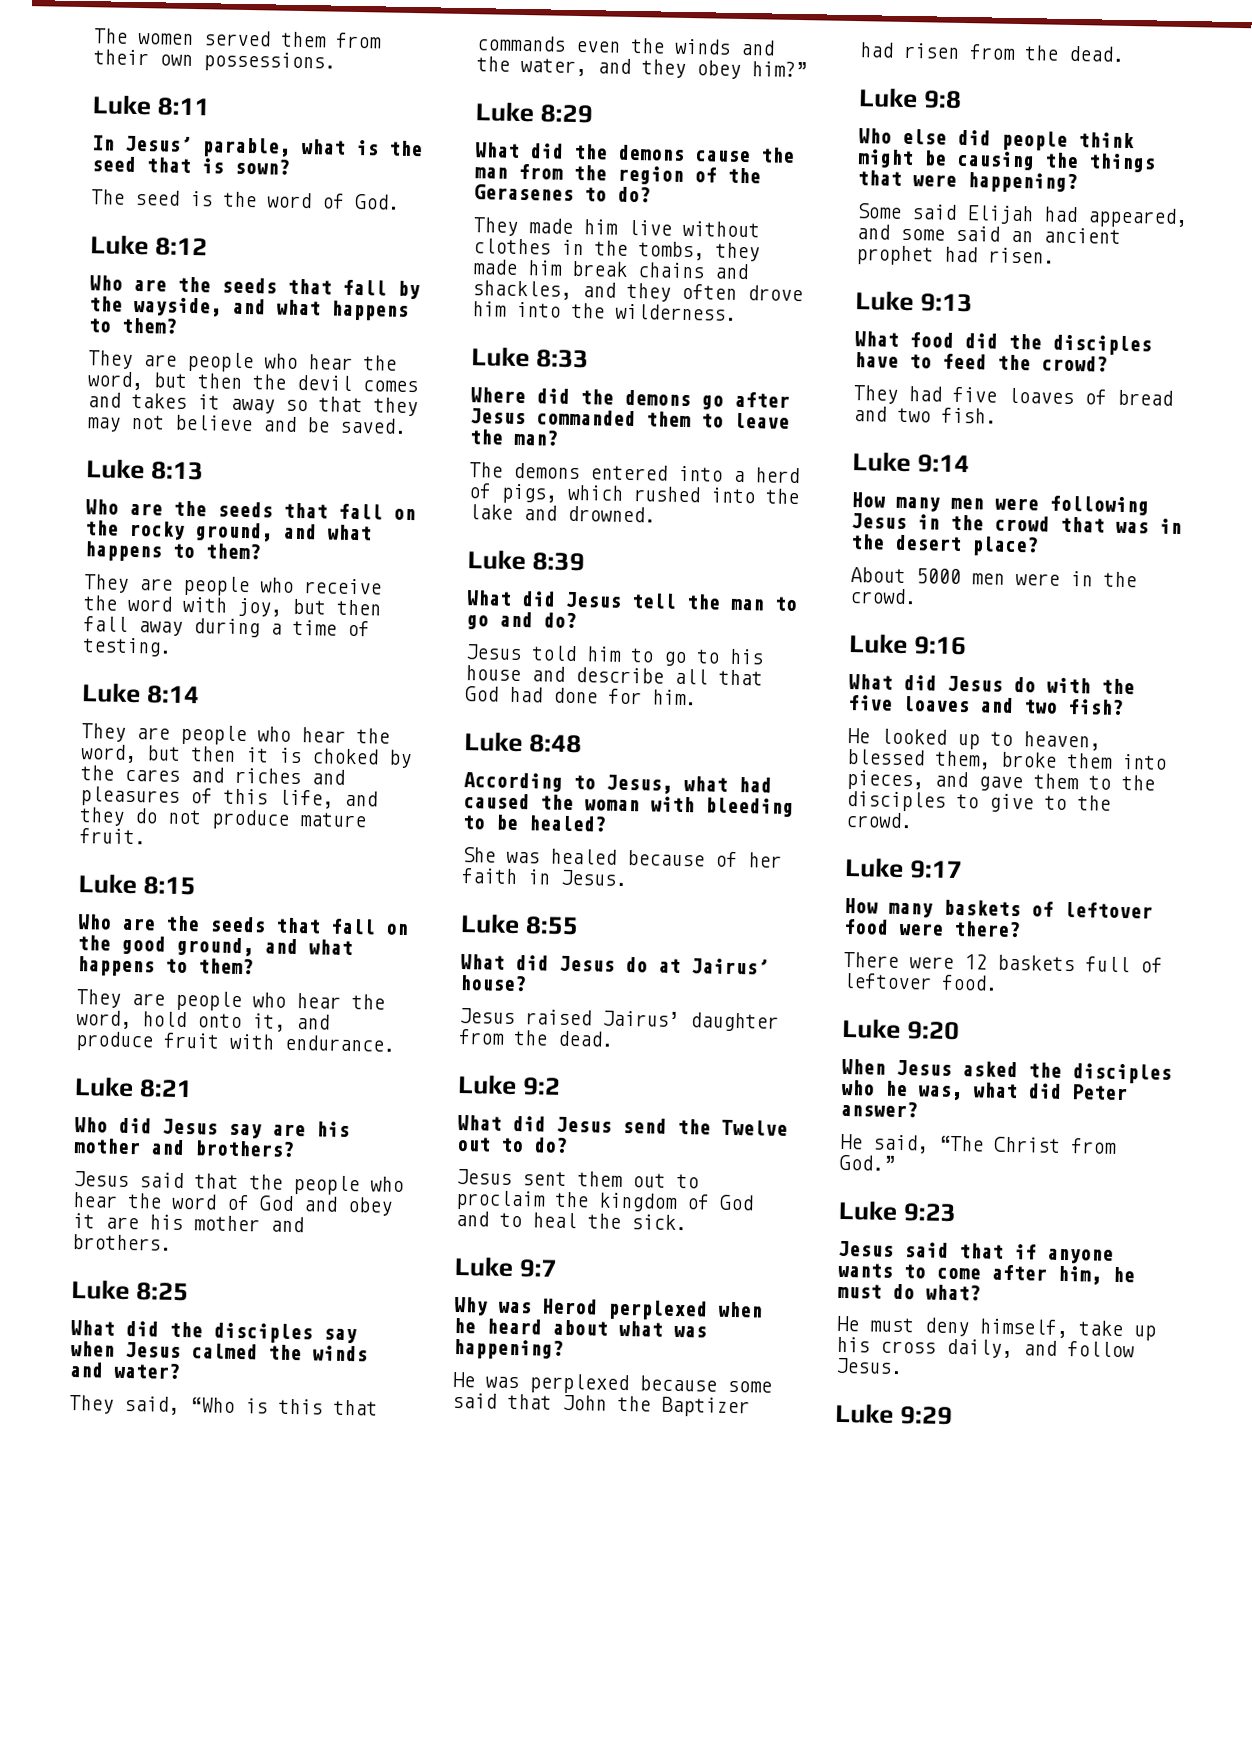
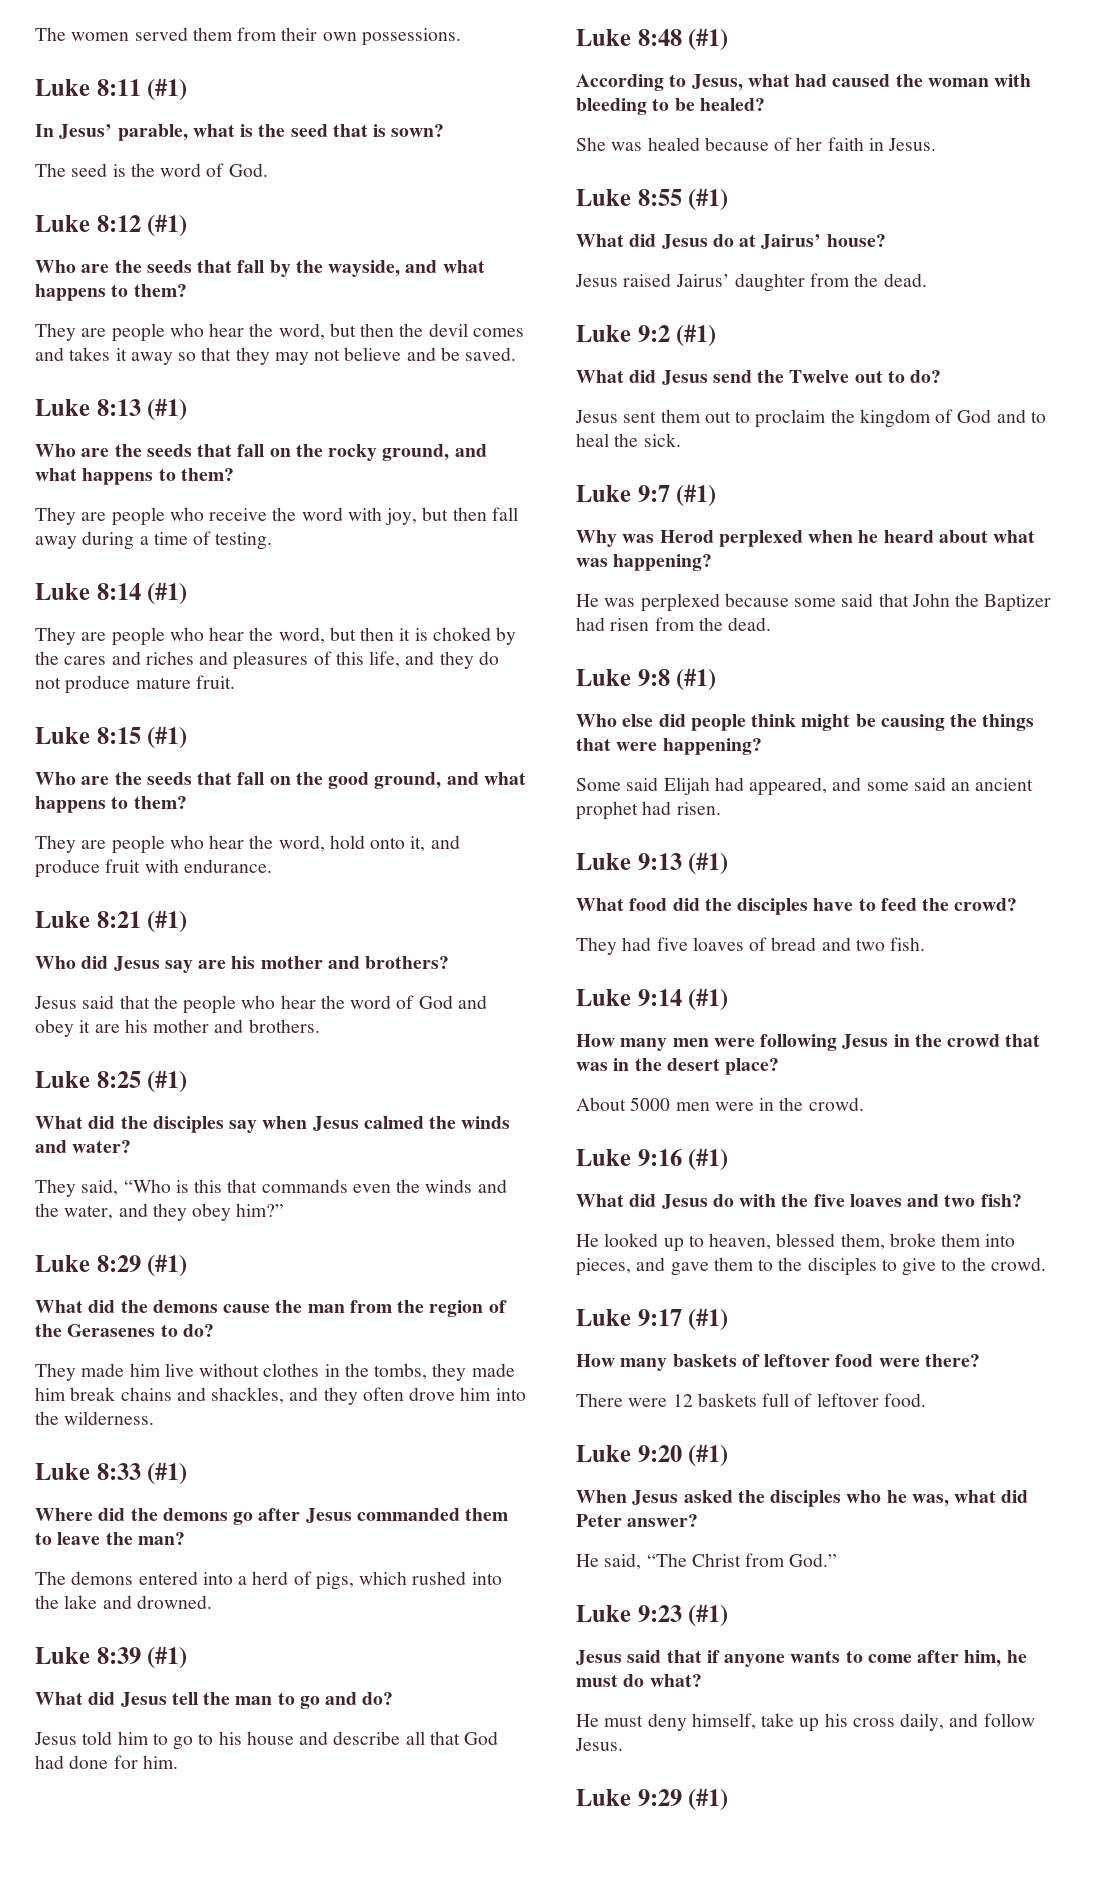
- Luke 8:11
+ Luke 8:11 (#1)
- Luke 8:12
+ Luke 8:12 (#1)
- Luke 8:13
+ Luke 8:13 (#1)
- Luke 8:14
+ Luke 8:14 (#1)
- Luke 8:15
+ Luke 8:15 (#1)
- Luke 8:21
+ Luke 8:21 (#1)
- Luke 8:25
+ Luke 8:25 (#1)
- Luke 8:29
+ Luke 8:29 (#1)
- Luke 8:33
+ Luke 8:33 (#1)
- Luke 8:39
+ Luke 8:39 (#1)
- Luke 8:48
+ Luke 8:48 (#1)
- Luke 8:55
+ Luke 8:55 (#1)
- Luke 9:2
+ Luke 9:2 (#1)
- Luke 9:7
+ Luke 9:7 (#1)
- Luke 9:8
+ Luke 9:8 (#1)
- Luke 9:13
+ Luke 9:13 (#1)
- Luke 9:14
+ Luke 9:14 (#1)
- Luke 9:16
+ Luke 9:16 (#1)
- Luke 9:17
+ Luke 9:17 (#1)
- Luke 9:20
+ Luke 9:20 (#1)
- Luke 9:23
+ Luke 9:23 (#1)
- Luke 9:29
+ Luke 9:29 (#1)

